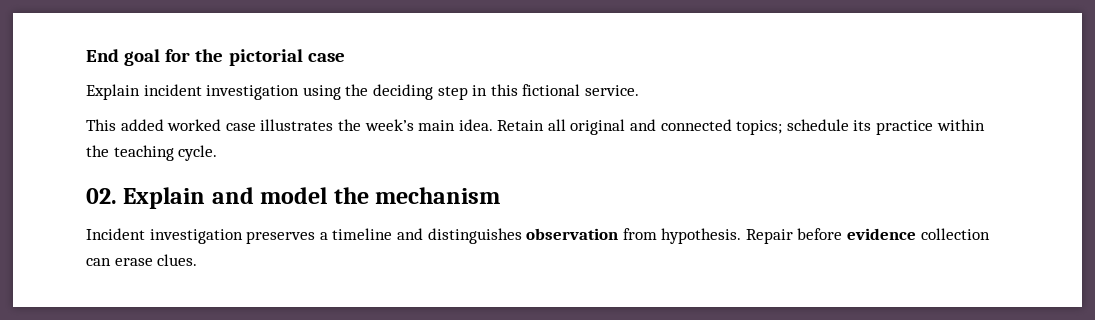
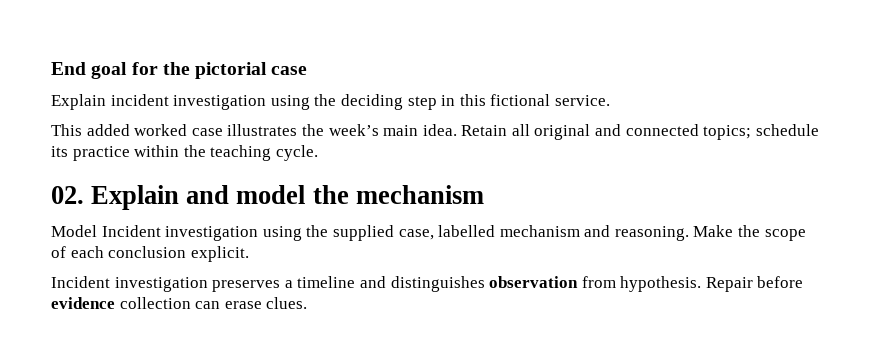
+ Model Incident investigation using the supplied case, labelled mechanism and reasoning. Make the scope of each conclusion explicit.

